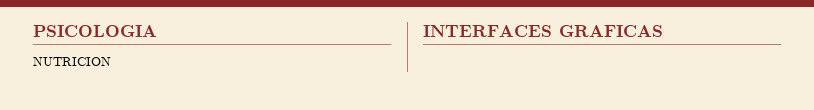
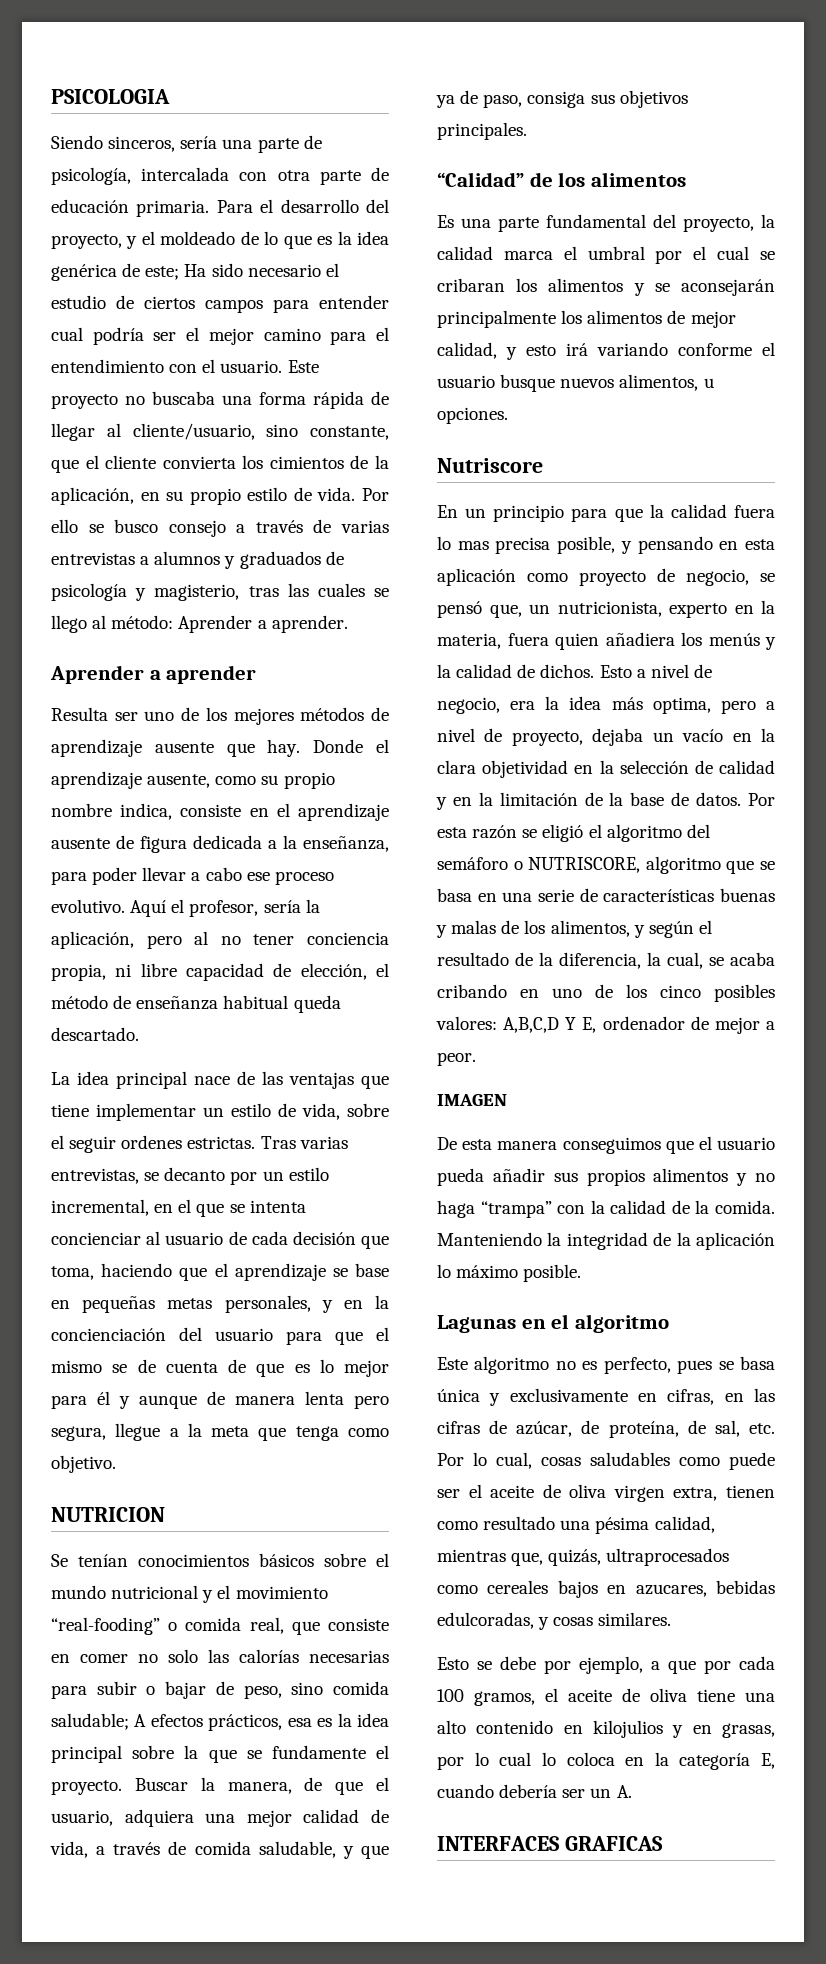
+ Siendo sinceros, sería una parte de psicología, intercalada con otra parte de educación primaria. Para el desarrollo del proyecto, y el moldeado de lo que es la idea genérica de este; Ha sido necesario el estudio de ciertos campos para entender cual podría ser el mejor camino para el entendimiento con el usuario. Este proyecto no buscaba una forma rápida de llegar al cliente/usuario, sino constante, que el cliente convierta los cimientos de la aplicación, en su propio estilo de vida. Por ello se busco consejo a través de varias entrevistas a alumnos y graduados de psicología y magisterio, tras las cuales se llego al método: Aprender a aprender.
+ Aprender a aprender
+ Resulta ser uno de los mejores métodos de aprendizaje ausente que hay. Donde el aprendizaje ausente, como su propio nombre indica, consiste en el aprendizaje ausente de figura dedicada a la enseñanza, para poder llevar a cabo ese proceso evolutivo. Aquí el profesor, sería la aplicación, pero al no tener conciencia propia, ni libre capacidad de elección, el método de enseñanza habitual queda descartado.
+ La idea principal nace de las ventajas que tiene implementar un estilo de vida, sobre el seguir ordenes estrictas. Tras varias entrevistas, se decanto por un estilo incremental, en el que se intenta concienciar al usuario de cada decisión que toma, haciendo que el aprendizaje se base en pequeñas metas personales, y en la concienciación del usuario para que el mismo se de cuenta de que es lo mejor para él y aunque de manera lenta pero segura, llegue a la meta que tenga como objetivo.
  NUTRICION
+ Se tenían conocimientos básicos sobre el mundo nutricional y el movimiento “real-fooding” o comida real, que consiste en comer no solo las calorías necesarias para subir o bajar de peso, sino comida saludable; A efectos prácticos, esa es la idea principal sobre la que se fundamente el proyecto. Buscar la manera, de que el usuario, adquiera una mejor calidad de vida, a través de comida saludable, y que ya de paso, consiga sus objetivos principales.
+ “Calidad” de los alimentos
+ Es una parte fundamental del proyecto, la calidad marca el umbral por el cual se cribaran los alimentos y se aconsejarán principalmente los alimentos de mejor calidad, y esto irá variando conforme el usuario busque nuevos alimentos, u opciones.
+ Nutriscore
+ En un principio para que la calidad fuera lo mas precisa posible, y pensando en esta aplicación como proyecto de negocio, se pensó que, un nutricionista, experto en la materia, fuera quien añadiera los menús y la calidad de dichos. Esto a nivel de negocio, era la idea más optima, pero a nivel de proyecto, dejaba un vacío en la clara objetividad en la selección de calidad y en la limitación de la base de datos. Por esta razón se eligió el algoritmo del semáforo o NUTRISCORE, algoritmo que se basa en una serie de características buenas y malas de los alimentos, y según el resultado de la diferencia, la cual, se acaba cribando en uno de los cinco posibles valores: A,B,C,D Y E, ordenador de mejor a peor.
+ IMAGEN
+ De esta manera conseguimos que el usuario pueda añadir sus propios alimentos y no haga “trampa” con la calidad de la comida. Manteniendo la integridad de la aplicación lo máximo posible.
+ Lagunas en el algoritmo
+ Este algoritmo no es perfecto, pues se basa única y exclusivamente en cifras, en las cifras de azúcar, de proteína, de sal, etc. Por lo cual, cosas saludables como puede ser el aceite de oliva virgen extra, tienen como resultado una pésima calidad, mientras que, quizás, ultraprocesados como cereales bajos en azucares, bebidas edulcoradas, y cosas similares.
+ Esto se debe por ejemplo, a que por cada 100 gramos, el aceite de oliva tiene una alto contenido en kilojulios y en grasas, por lo cual lo coloca en la categoría E, cuando debería ser un A.

